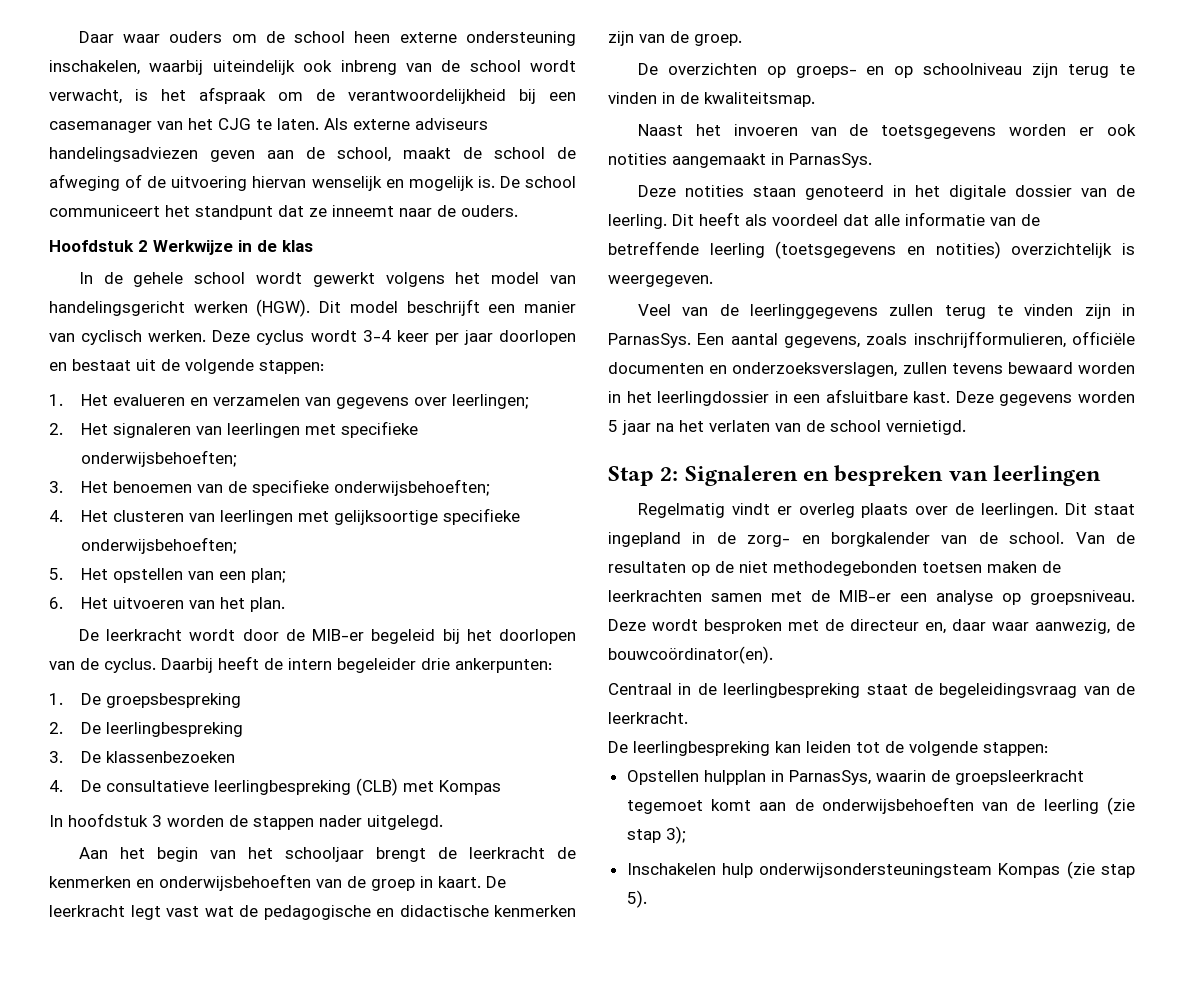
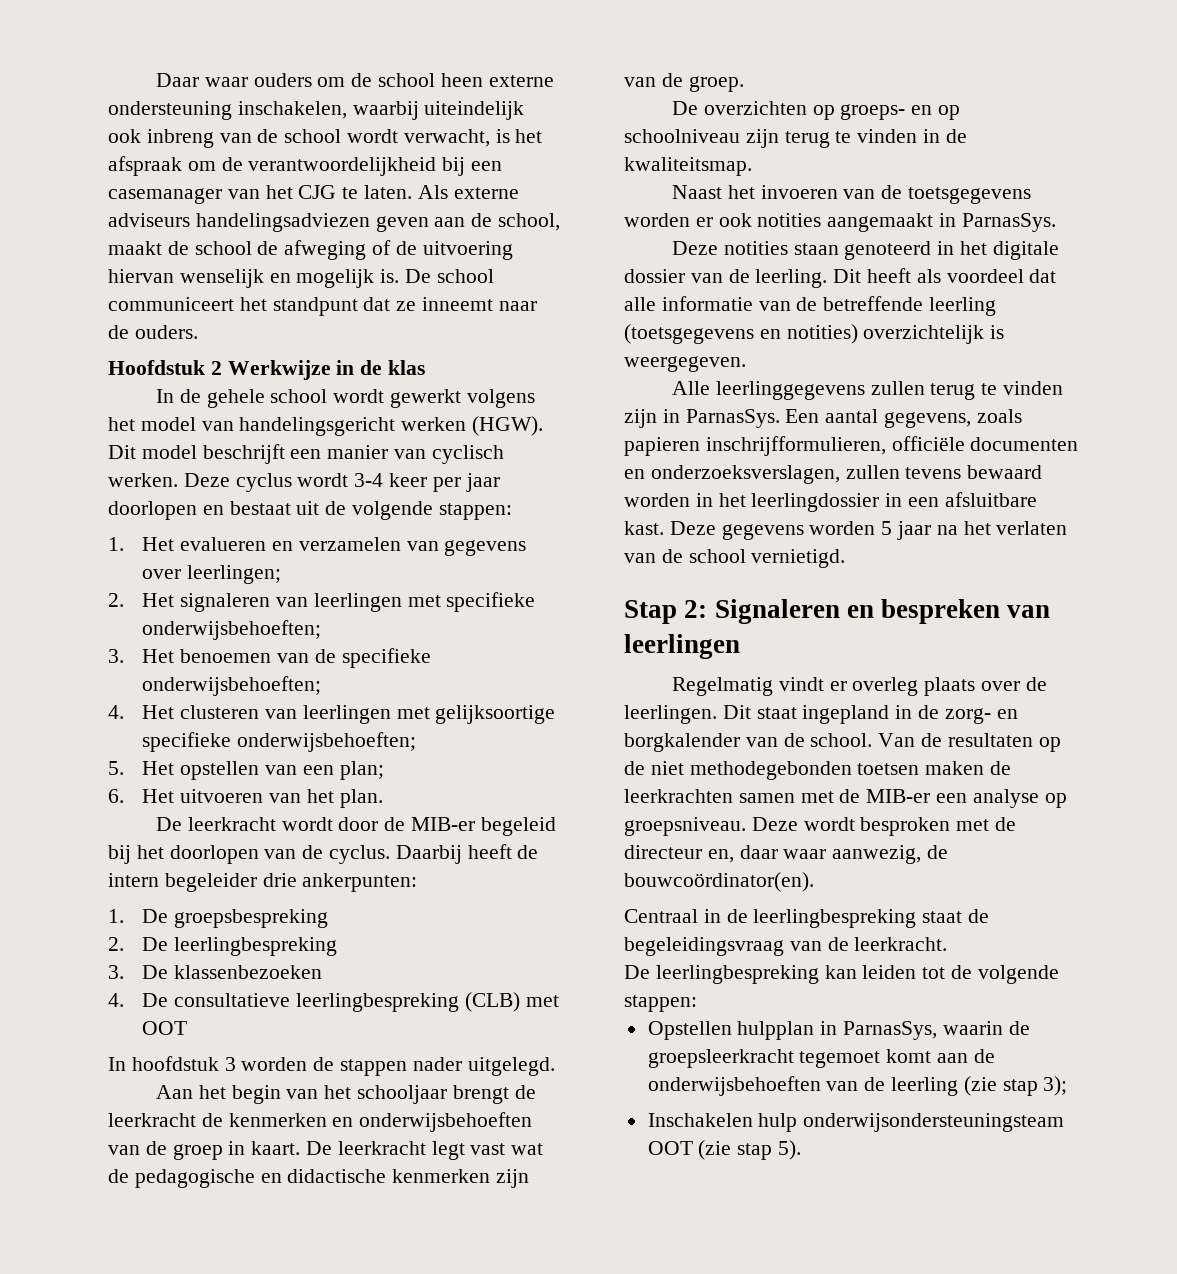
- 4. De consultatieve leerlingbespreking (CLB) met Kompas
+ 4. De consultatieve leerlingbespreking (CLB) met OOT
- Veel van de leerlinggegevens zullen terug te vinden zijn in ParnasSys.
+ Alle leerlinggegevens zullen terug te vinden zijn in ParnasSys.
- Een aantal gegevens, zoals inschrijfformulieren, officiële documenten en onderzoeksverslagen, zullen tevens bewaard worden in het leerlingdossier in een afsluitbare kast.
+ Een aantal gegevens, zoals papieren inschrijfformulieren, officiële documenten en onderzoeksverslagen, zullen tevens bewaard worden in het leerlingdossier in een afsluitbare kast.
- Inschakelen hulp onderwijsondersteuningsteam Kompas (zie stap 5).
+ Inschakelen hulp onderwijsondersteuningsteam OOT (zie stap 5).

